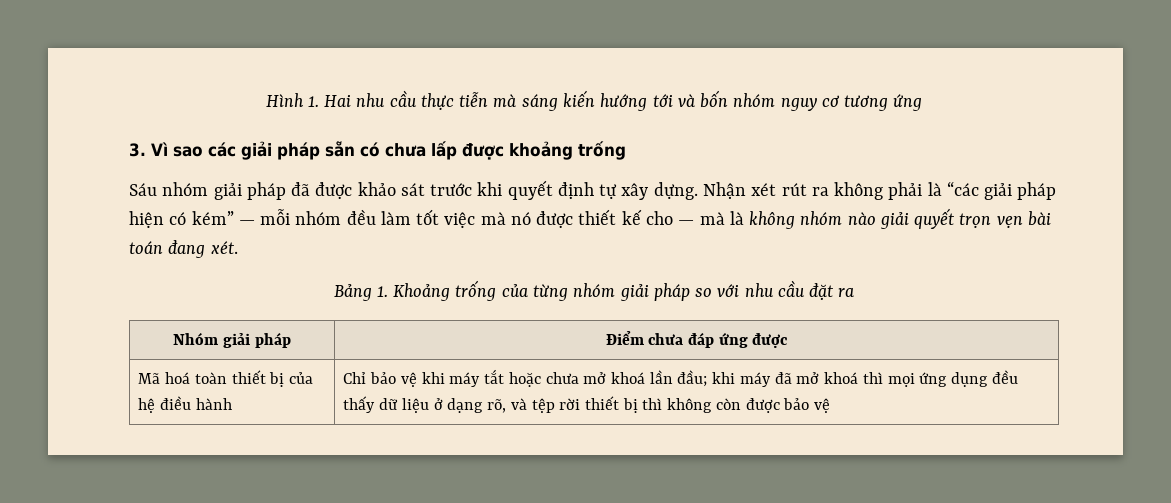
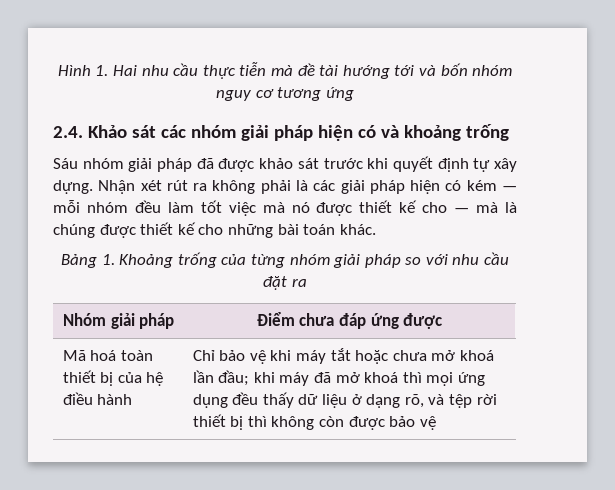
- Hình 1. Hai nhu cầu thực tiễn mà sáng kiến hướng tới và bốn nhóm nguy cơ tương ứng
+ Hình 1. Hai nhu cầu thực tiễn mà đề tài hướng tới và bốn nhóm nguy cơ tương ứng
- 3. Vì sao các giải pháp sẵn có chưa lấp được khoảng trống
+ 2.4. Khảo sát các nhóm giải pháp hiện có và khoảng trống
- Nhận xét rút ra không phải là “các giải pháp hiện có kém” — mỗi nhóm đều làm tốt việc mà nó được thiết kế cho — mà là không nhóm nào giải quyết trọn vẹn bài toán đang xét.
+ Nhận xét rút ra không phải là các giải pháp hiện có kém — mỗi nhóm đều làm tốt việc mà nó được thiết kế cho — mà là chúng được thiết kế cho những bài toán khác.

